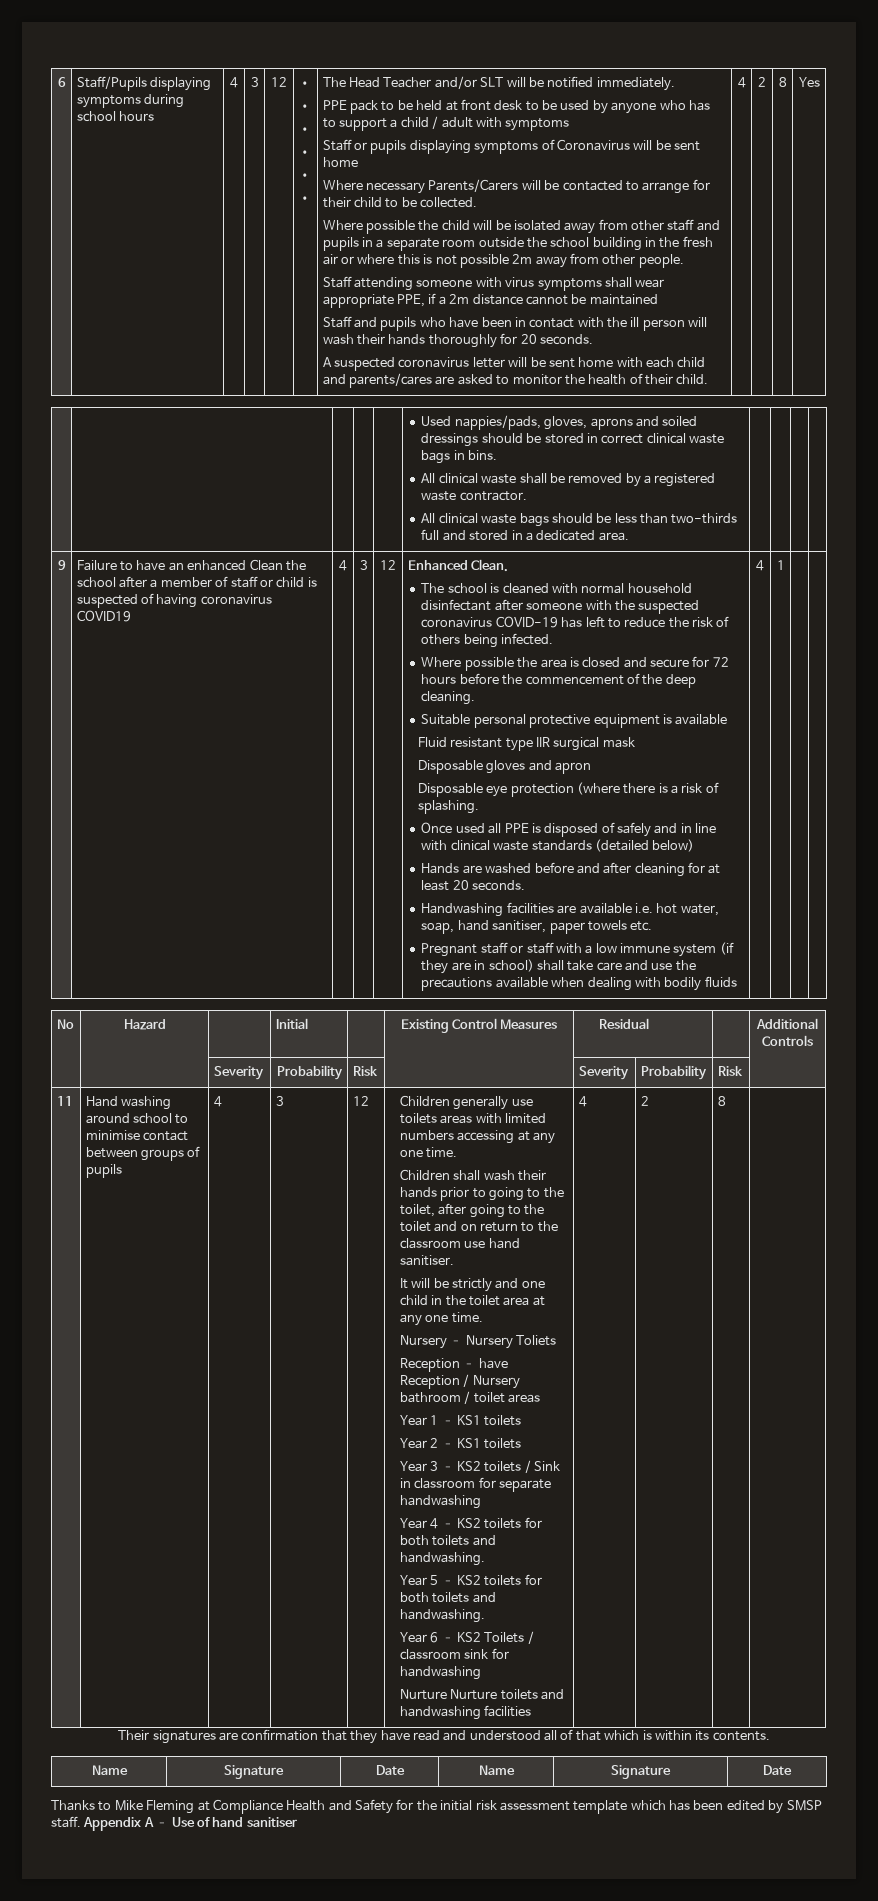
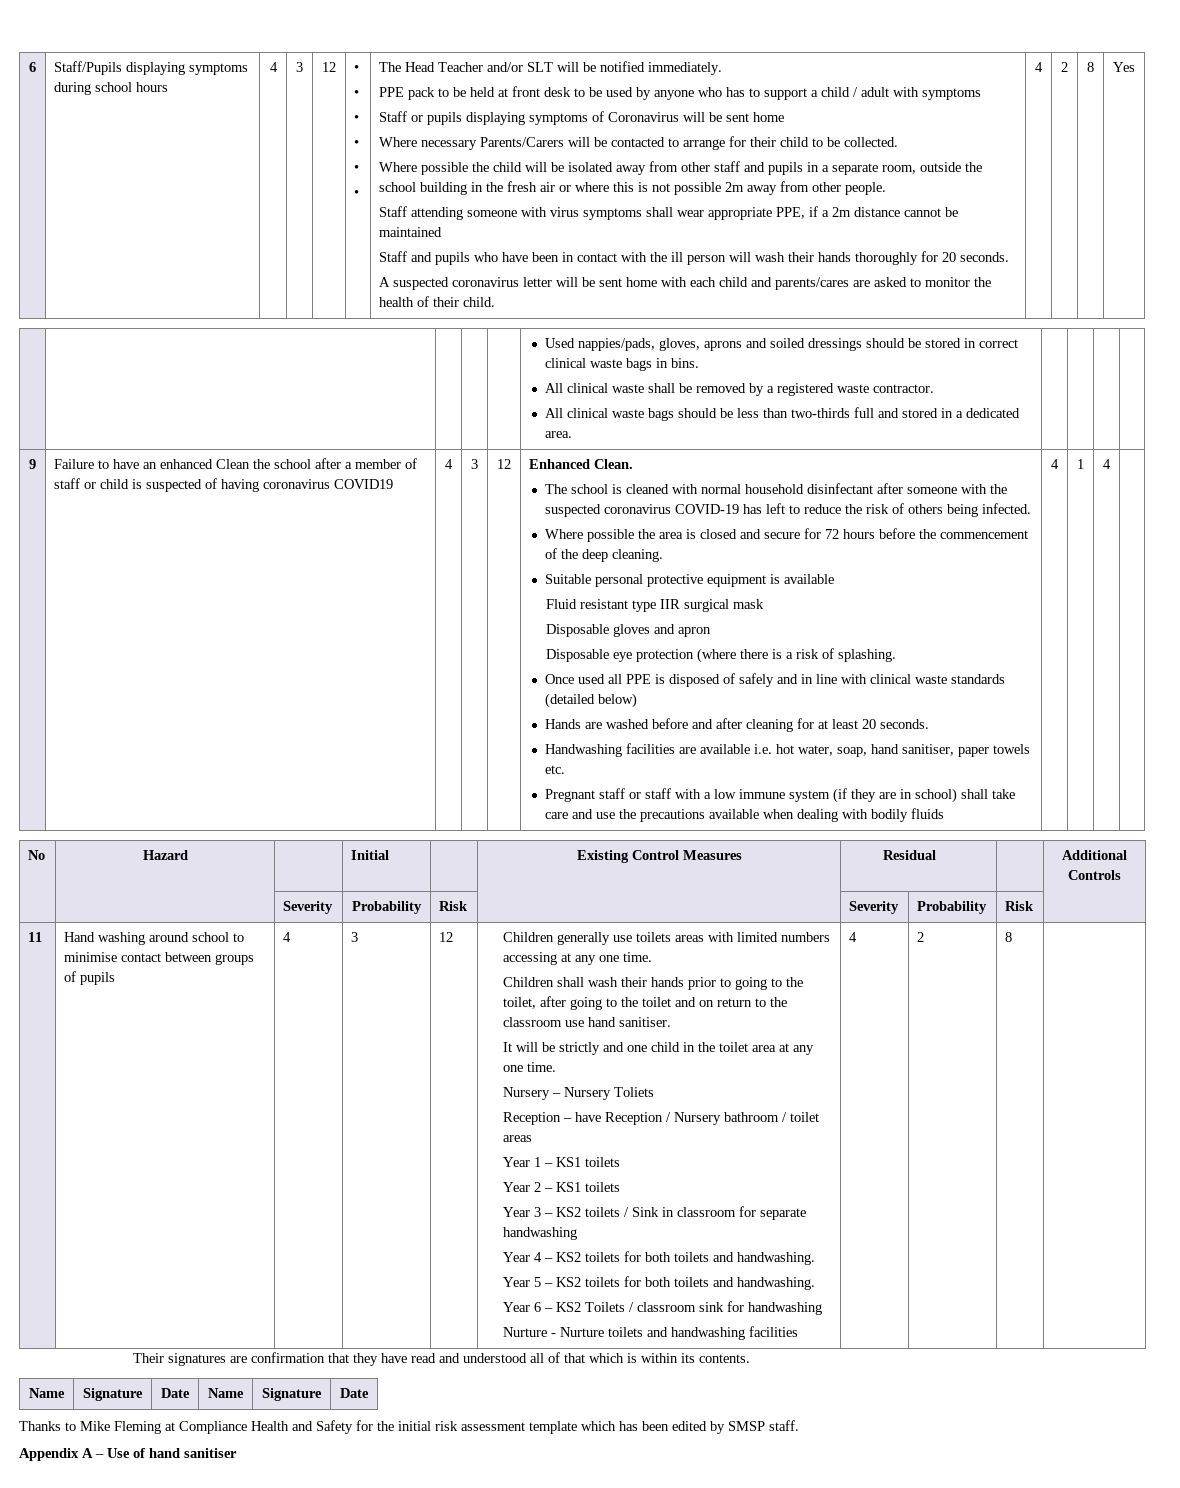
- Where possible the child will be isolated away from other staff and pupils in a separate room outside the school building in the fresh air or where this is not possible 2m away from other people.
+ Where possible the child will be isolated away from other staff and pupils in a separate room, outside the school building in the fresh air or where this is not possible 2m away from other people.
- 4 | 1
+ 4 | 1 | 4
- Nurture Nurture toilets and handwashing facilities
+ Nurture - Nurture toilets and handwashing facilities
- Thanks to Mike Fleming at Compliance Health and Safety for the initial risk assessment template which has been edited by SMSP staff. Appendix A – Use of hand sanitiser
+ Thanks to Mike Fleming at Compliance Health and Safety for the initial risk assessment template which has been edited by SMSP staff.
+ Appendix A – Use of hand sanitiser

